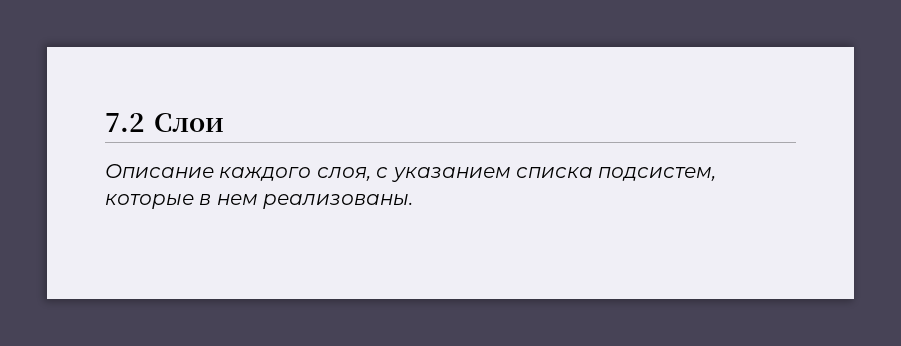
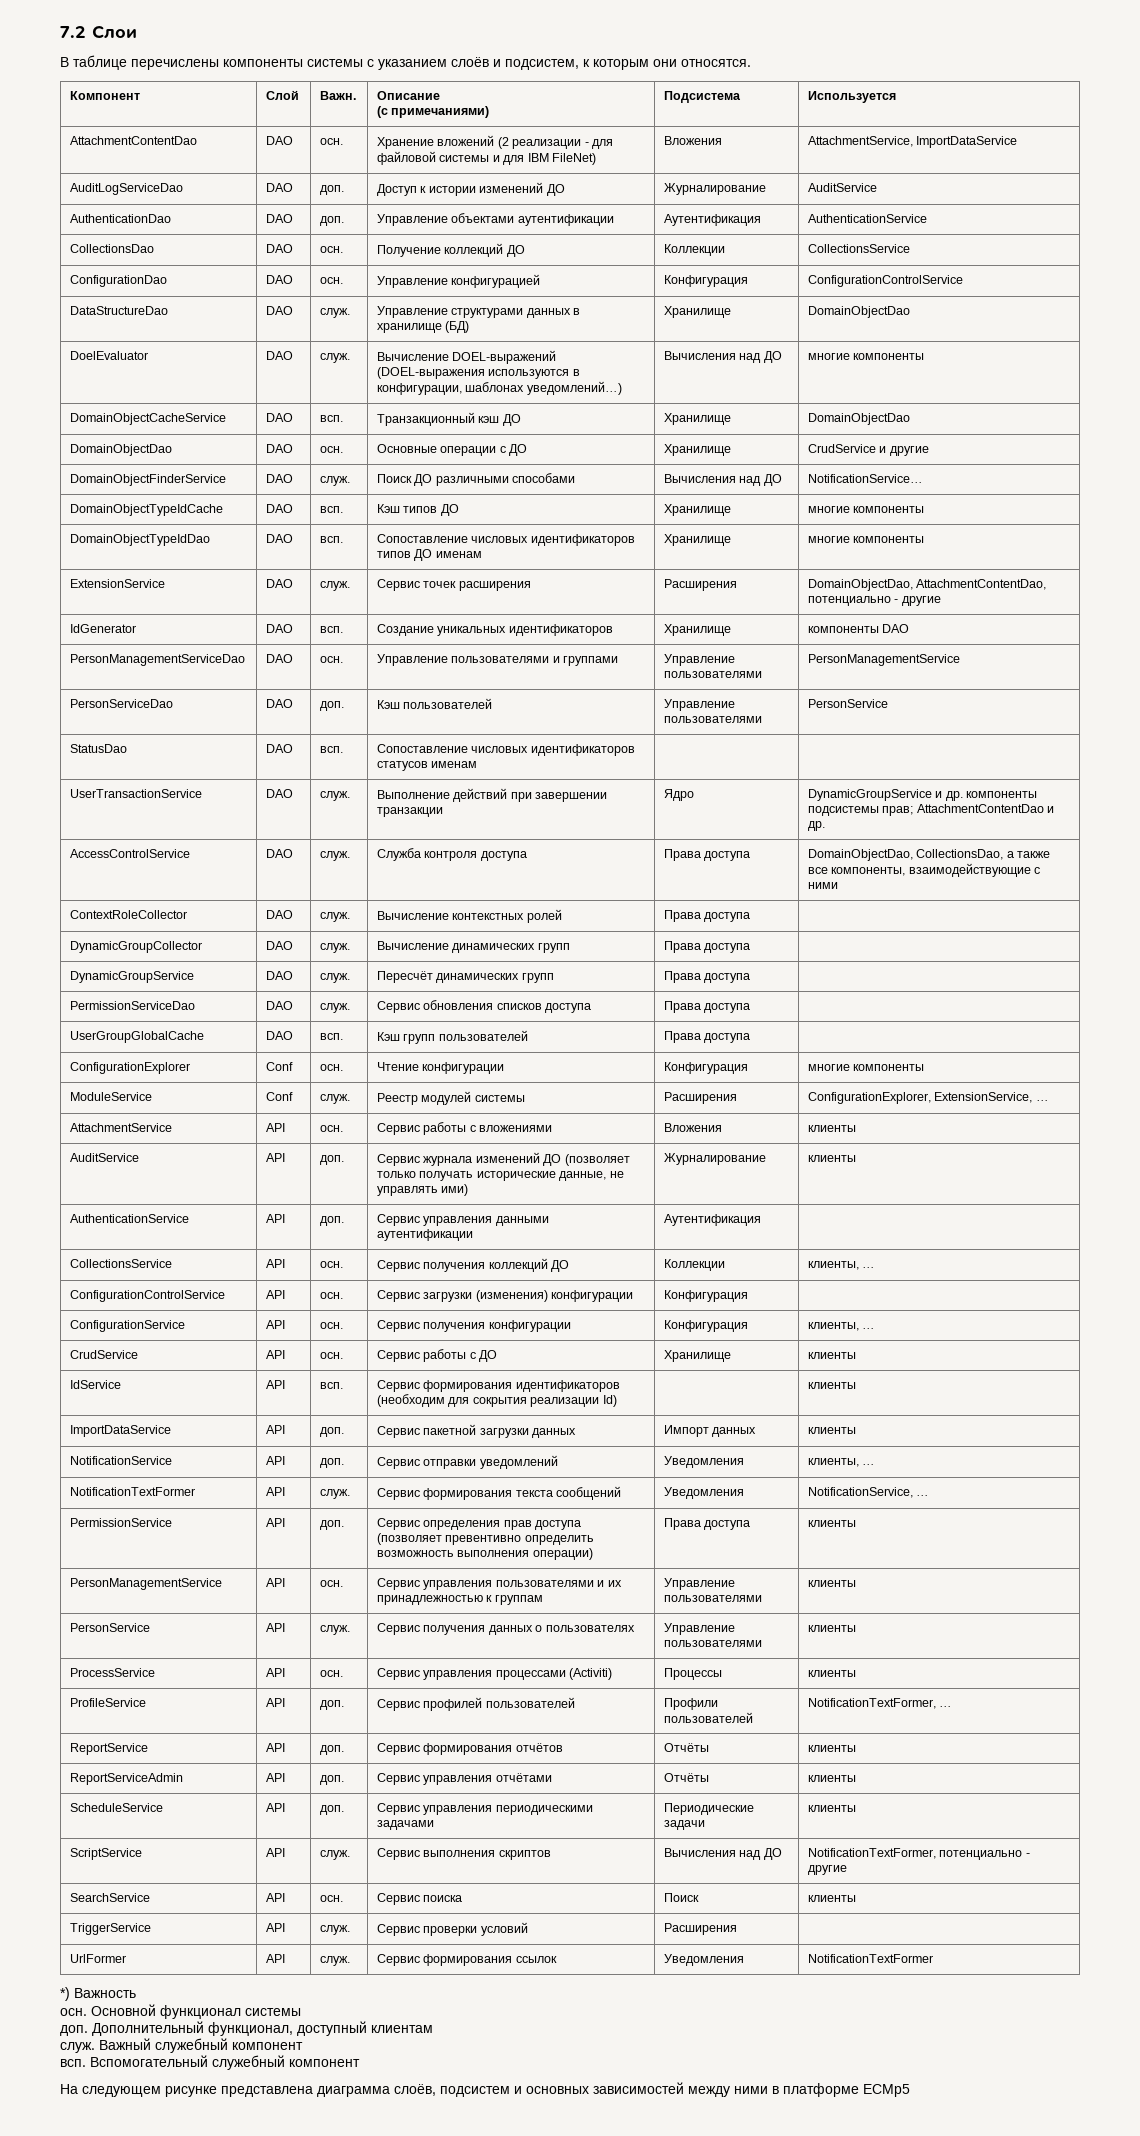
- Описание каждого слоя, с указанием списка подсистем, которые в нем реализованы.
+ В таблице перечислены компоненты системы с указанием слоёв и подсистем, к которым они относятся.
+ Компонент | Слой | Важн. | Описание
+ (с примечаниями) | Подсистема | Используется
+ AttachmentContentDao | DAO | осн. | Хранение вложений (2 реализации - для файловой системы и для IBM FileNet) | Вложения | AttachmentService, ImportDataService
+ AuditLogServiceDao | DAO | доп. | Доступ к истории изменений ДО | Журналирование | AuditService
+ AuthenticationDao | DAO | доп. | Управление объектами аутентификации | Аутентификация | AuthenticationService
+ CollectionsDao | DAO | осн. | Получение коллекций ДО | Коллекции | CollectionsService
+ ConfigurationDao | DAO | осн. | Управление конфигурацией | Конфигурация | ConfigurationControlService
+ DataStructureDao | DAO | служ. | Управление структурами данных в хранилище (БД) | Хранилище | DomainObjectDao
+ DoelEvaluator | DAO | служ. | Вычисление DOEL-выражений (DOEL-выражения используются в конфигурации, шаблонах уведомлений…) | Вычисления над ДО | многие компоненты
+ DomainObjectCacheService | DAO | всп. | Транзакционный кэш ДО | Хранилище | DomainObjectDao
+ DomainObjectDao | DAO | осн. | Основные операции с ДО | Хранилище | CrudService и другие
+ DomainObjectFinderService | DAO | служ. | Поиск ДО различными способами | Вычисления над ДО | NotificationService…
+ DomainObjectTypeIdCache | DAO | всп. | Кэш типов ДО | Хранилище | многие компоненты
+ DomainObjectTypeIdDao | DAO | всп. | Сопоставление числовых идентификаторов типов ДО именам | Хранилище | многие компоненты
+ ExtensionService | DAO | служ. | Сервис точек расширения | Расширения | DomainObjectDao, AttachmentContentDao, потенциально - другие
+ IdGenerator | DAO | всп. | Создание уникальных идентификаторов | Хранилище | компоненты DAO
+ PersonManagementServiceDao | DAO | осн. | Управление пользователями и группами | Управление пользователями | PersonManagementService
+ PersonServiceDao | DAO | доп. | Кэш пользователей | Управление пользователями | PersonService
+ StatusDao | DAO | всп. | Сопоставление числовых идентификаторов статусов именам | |
+ UserTransactionService | DAO | служ. | Выполнение действий при завершении транзакции | Ядро | DynamicGroupService и др. компоненты подсистемы прав; AttachmentContentDao и др.
+ AccessControlService | DAO | служ. | Служба контроля доступа | Права доступа | DomainObjectDao, CollectionsDao, а также все компоненты, взаимодействующие с ними
+ ContextRoleCollector | DAO | служ. | Вычисление контекстных ролей | Права доступа |
+ DynamicGroupCollector | DAO | служ. | Вычисление динамических групп | Права доступа |
+ DynamicGroupService | DAO | служ. | Пересчёт динамических групп | Права доступа |
+ PermissionServiceDao | DAO | служ. | Сервис обновления списков доступа | Права доступа |
+ UserGroupGlobalCache | DAO | всп. | Кэш групп пользователей | Права доступа |
+ ConfigurationExplorer | Conf | осн. | Чтение конфигурации | Конфигурация | многие компоненты
+ ModuleService | Conf | служ. | Реестр модулей системы | Расширения | ConfigurationExplorer, ExtensionService, …
+ AttachmentService | API | осн. | Сервис работы с вложениями | Вложения | клиенты
+ AuditService | API | доп. | Сервис журнала изменений ДО (позволяет только получать исторические данные, не управлять ими) | Журналирование | клиенты
+ AuthenticationService | API | доп. | Сервис управления данными аутентификации | Аутентификация |
+ CollectionsService | API | осн. | Сервис получения коллекций ДО | Коллекции | клиенты, …
+ ConfigurationControlService | API | осн. | Сервис загрузки (изменения) конфигурации | Конфигурация |
+ ConfigurationService | API | осн. | Сервис получения конфигурации | Конфигурация | клиенты, …
+ CrudService | API | осн. | Сервис работы с ДО | Хранилище | клиенты
+ IdService | API | всп. | Сервис формирования идентификаторов (необходим для сокрытия реализации Id) | | клиенты
+ ImportDataService | API | доп. | Сервис пакетной загрузки данных | Импорт данных | клиенты
+ NotificationService | API | доп. | Сервис отправки уведомлений | Уведомления | клиенты, …
+ NotificationTextFormer | API | служ. | Сервис формирования текста сообщений | Уведомления | NotificationService, …
+ PermissionService | API | доп. | Сервис определения прав доступа (позволяет превентивно определить возможность выполнения операции) | Права доступа | клиенты
+ PersonManagementService | API | осн. | Сервис управления пользователями и их принадлежностью к группам | Управление пользователями | клиенты
+ PersonService | API | служ. | Сервис получения данных о пользователях | Управление пользователями | клиенты
+ ProcessService | API | осн. | Сервис управления процессами (Activiti) | Процессы | клиенты
+ ProfileService | API | доп. | Сервис профилей пользователей | Профили пользователей | NotificationTextFormer, …
+ ReportService | API | доп. | Сервис формирования отчётов | Отчёты | клиенты
+ ReportServiceAdmin | API | доп. | Сервис управления отчётами | Отчёты | клиенты
+ ScheduleService | API | доп. | Сервис управления периодическими задачами | Периодические задачи | клиенты
+ ScriptService | API | служ. | Сервис выполнения скриптов | Вычисления над ДО | NotificationTextFormer, потенциально - другие
+ SearchService | API | осн. | Сервис поиска | Поиск | клиенты
+ TriggerService | API | служ. | Сервис проверки условий | Расширения |
+ UrlFormer | API | служ. | Сервис формирования ссылок | Уведомления | NotificationTextFormer
+ *) Важность
+ осн. Основной функционал системы
+ доп. Дополнительный функционал, доступный клиентам
+ служ. Важный служебный компонент
+ всп. Вспомогательный служебный компонент
+ На следующем рисунке представлена диаграмма слоёв, подсистем и основных зависимостей между ними в платформе ECMp5

